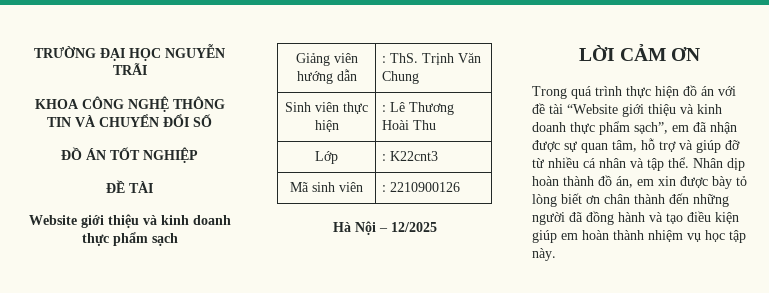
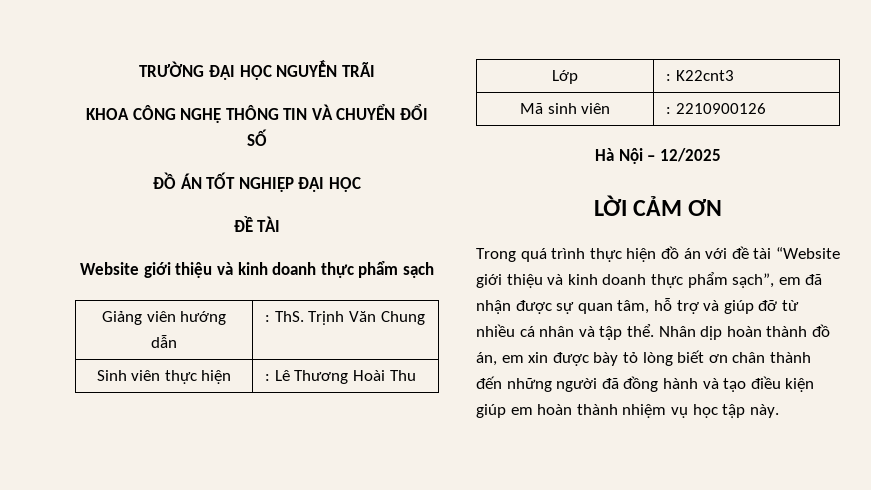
- ĐỒ ÁN TỐT NGHIỆP
+ ĐỒ ÁN TỐT NGHIỆP ĐẠI HỌC

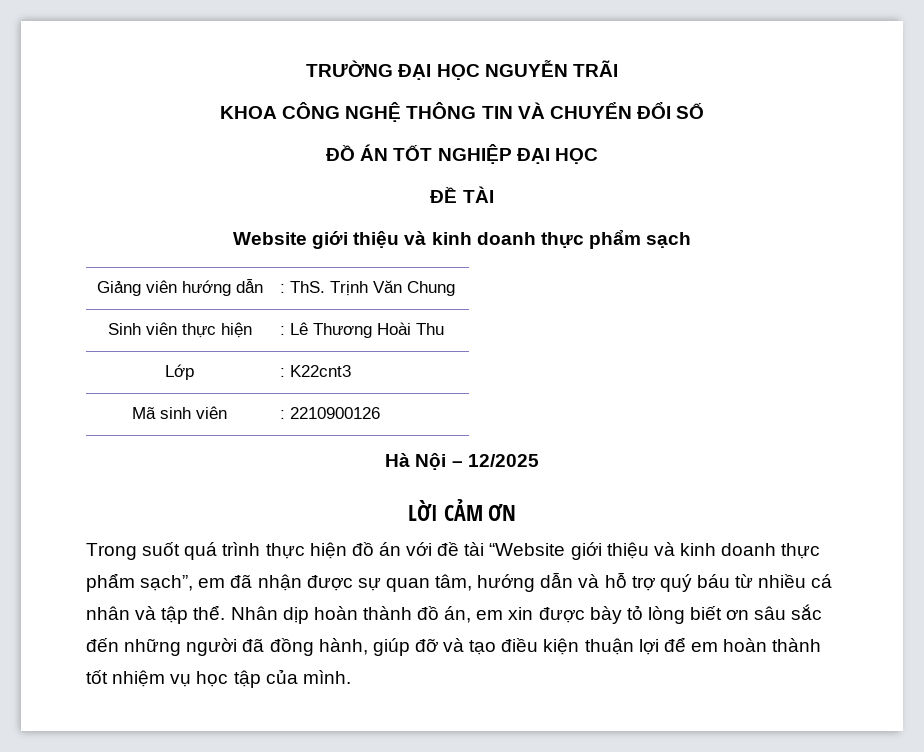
- Trong quá trình thực hiện đồ án với đề tài “Website giới thiệu và kinh doanh thực phẩm sạch”, em đã nhận được sự quan tâm, hỗ trợ và giúp đỡ từ nhiều cá nhân và tập thể.
+ Trong suốt quá trình thực hiện đồ án với đề tài “Website giới thiệu và kinh doanh thực phẩm sạch”, em đã nhận được sự quan tâm, hướng dẫn và hỗ trợ quý báu từ nhiều cá nhân và tập thể.
- Nhân dịp hoàn thành đồ án, em xin được bày tỏ lòng biết ơn chân thành đến những người đã đồng hành và tạo điều kiện giúp em hoàn thành nhiệm vụ học tập này.
+ Nhân dịp hoàn thành đồ án, em xin được bày tỏ lòng biết ơn sâu sắc đến những người đã đồng hành, giúp đỡ và tạo điều kiện thuận lợi để em hoàn thành tốt nhiệm vụ học tập của mình.

